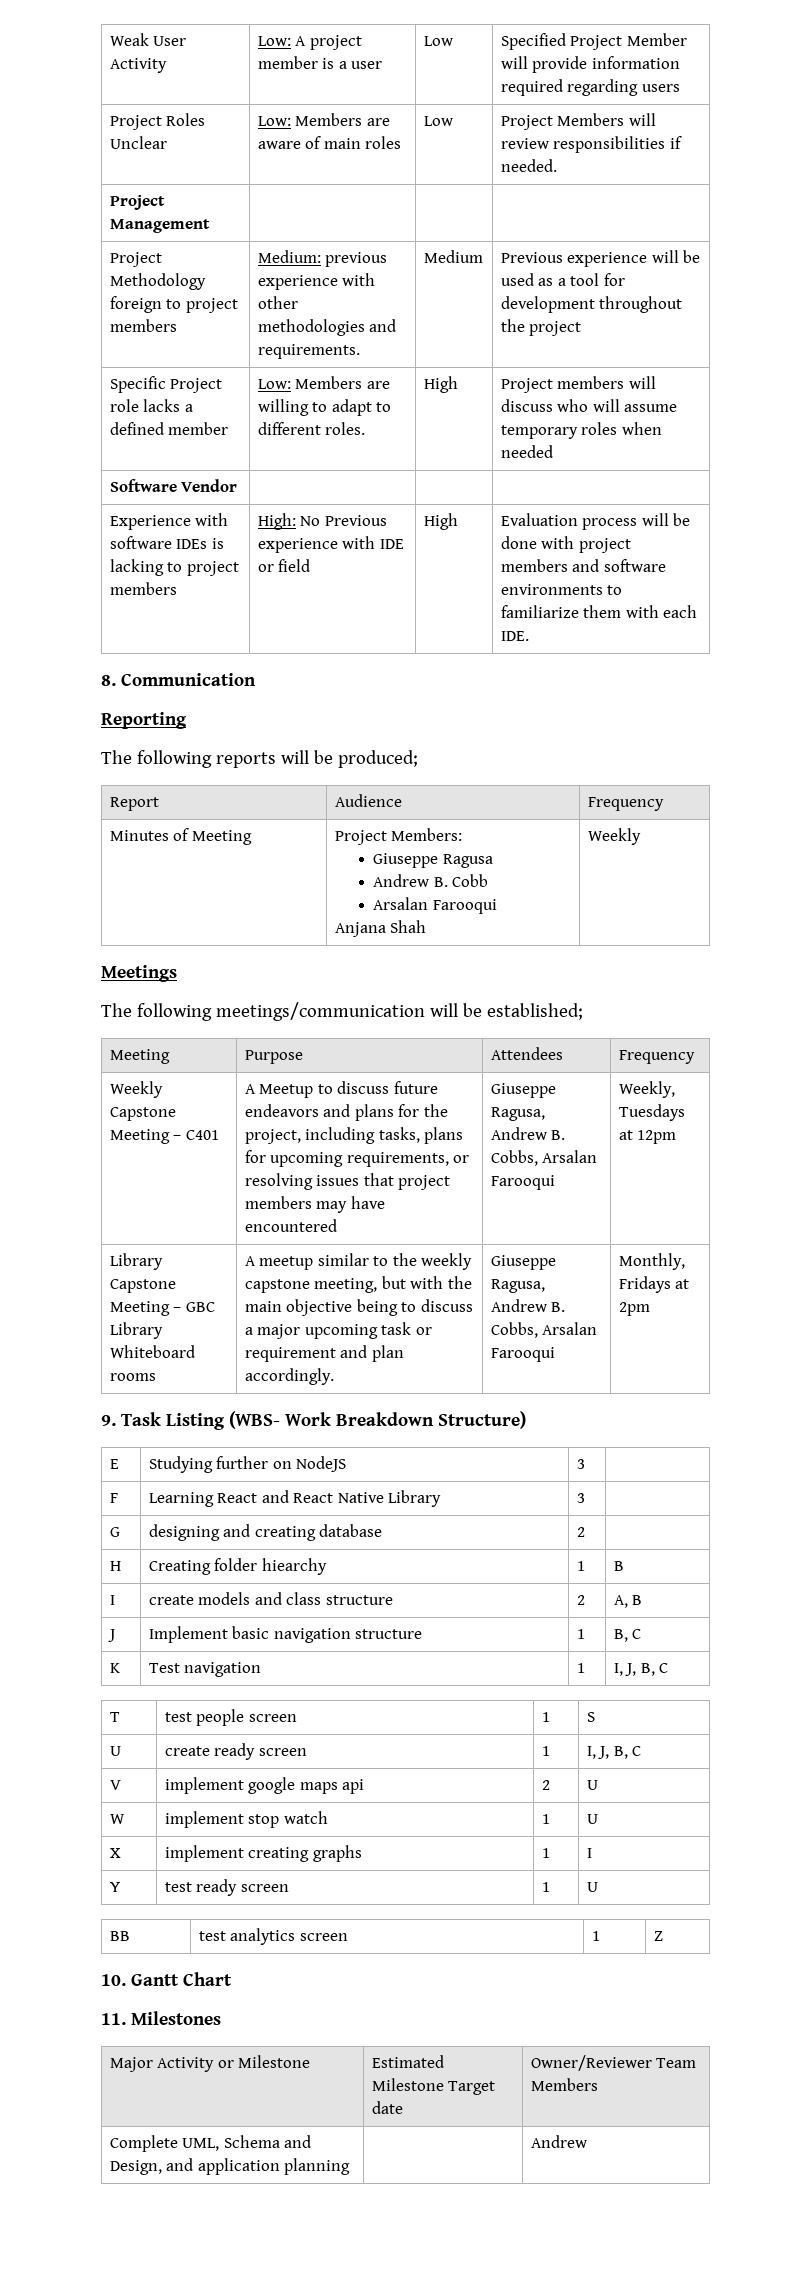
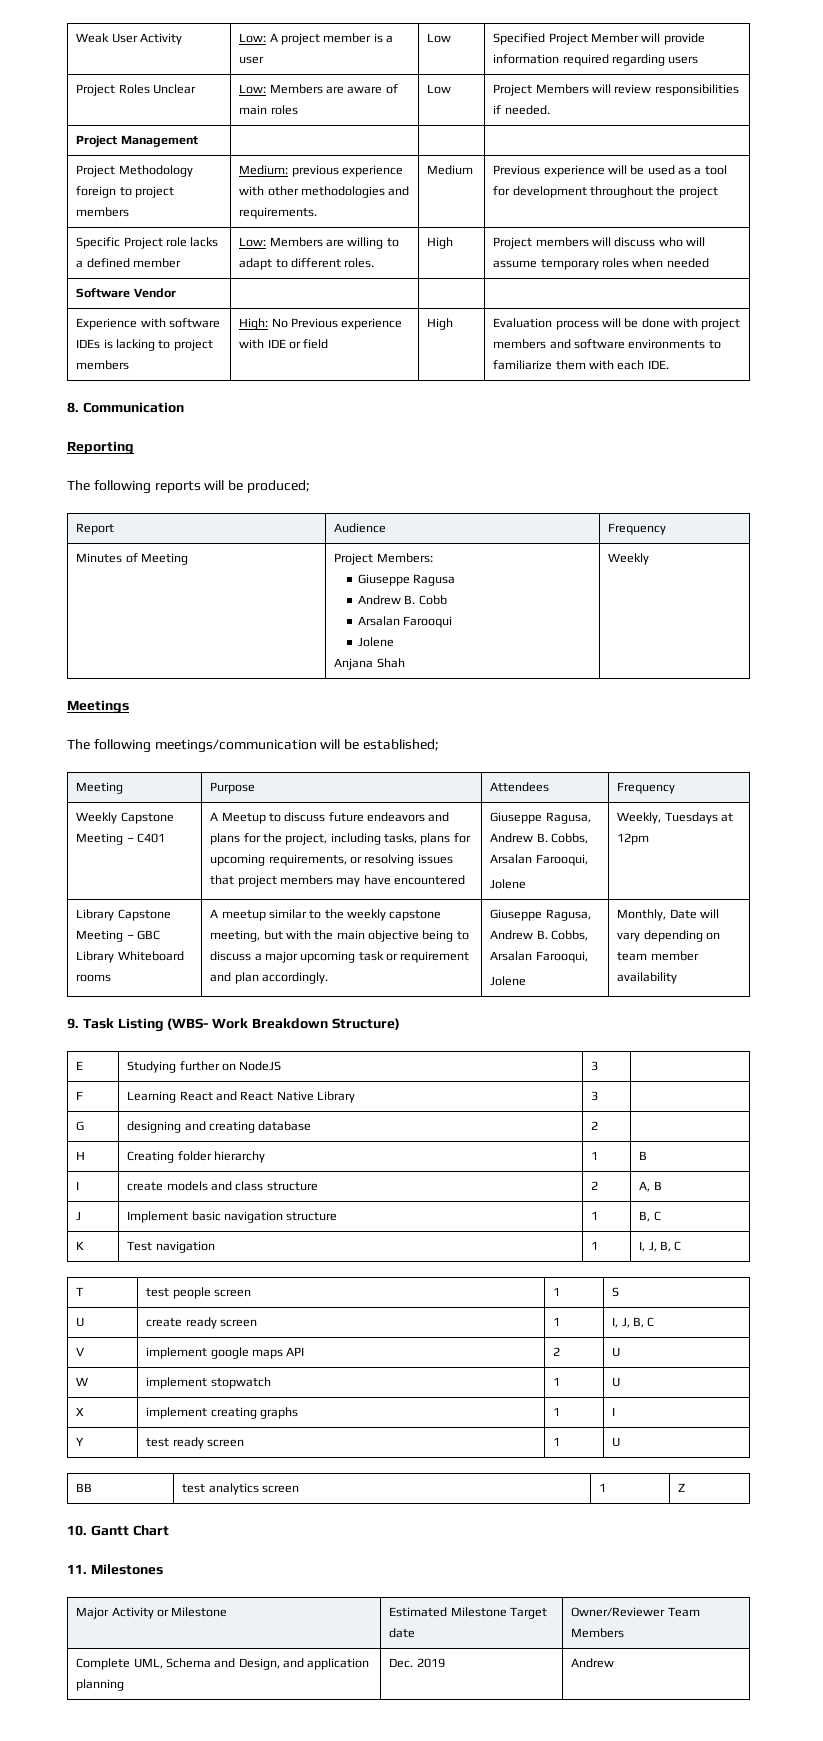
  Minutes of Meeting | Project Members:
  Giuseppe Ragusa
  Andrew B. Cobb
  Arsalan Farooqui
+ Jolene
- A Meetup to discuss future endeavors and plans for the project, including tasks, plans for upcoming requirements, or resolving issues that project members may have encountered | Giuseppe Ragusa, Andrew B. Cobbs, Arsalan Farooqui
+ A Meetup to discuss future endeavors and plans for the project, including tasks, plans for upcoming requirements, or resolving issues that project members may have encountered | Giuseppe Ragusa, Andrew B. Cobbs, Arsalan Farooqui,
+ Jolene
- A meetup similar to the weekly capstone meeting, but with the main objective being to discuss a major upcoming task or requirement and plan accordingly. | Giuseppe Ragusa, Andrew B. Cobbs, Arsalan Farooqui
+ A meetup similar to the weekly capstone meeting, but with the main objective being to discuss a major upcoming task or requirement and plan accordingly. | Giuseppe Ragusa, Andrew B. Cobbs, Arsalan Farooqui,
+ Jolene
- Monthly, Fridays at 2pm
+ Monthly, Date will vary depending on team member availability
- H | Creating folder hiearchy | 1 | B
+ H | Creating folder hierarchy | 1 | B
- V | implement google maps api | 2 | U
+ V | implement google maps API | 2 | U
- W | implement stop watch | 1 | U
+ W | implement stopwatch | 1 | U
- Complete UML, Schema and Design, and application planning | | Andrew
+ Complete UML, Schema and Design, and application planning | Dec. 2019 | Andrew

